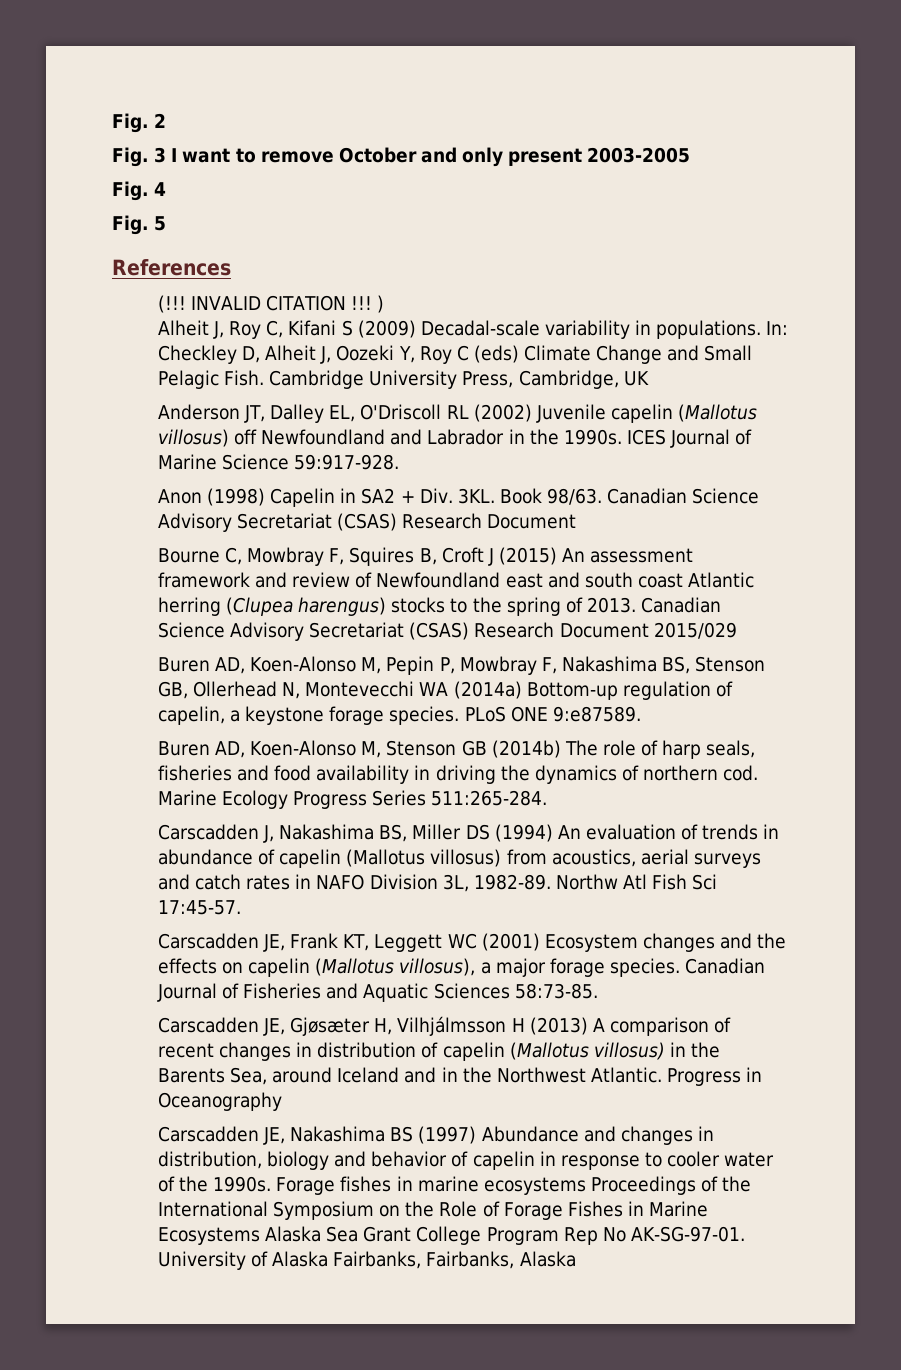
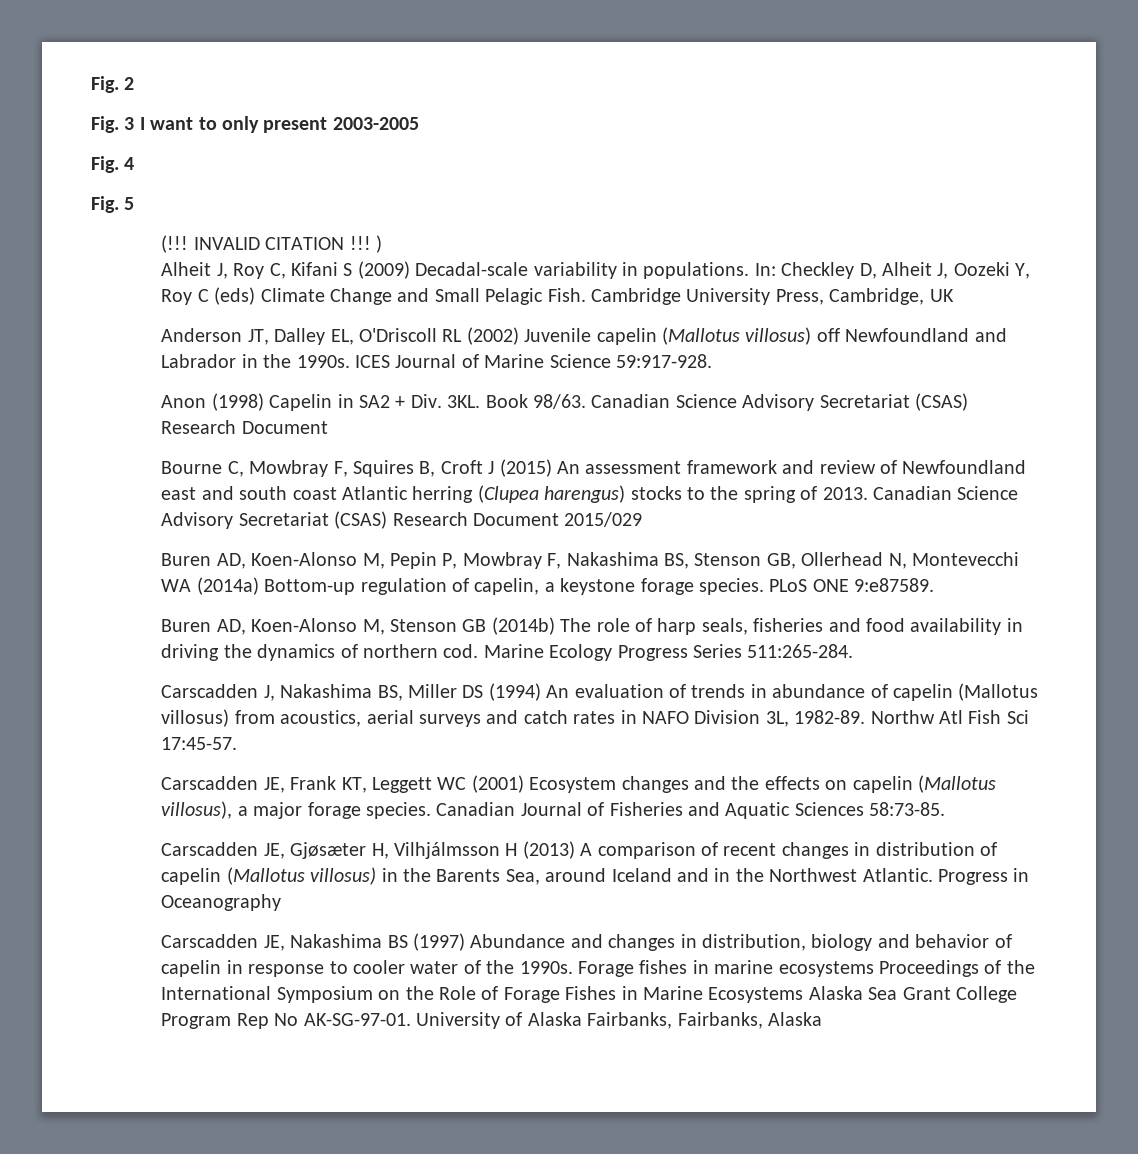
- Fig. 3 I want to remove October and only present 2003-2005
+ Fig. 3 I want to only present 2003-2005
- References

